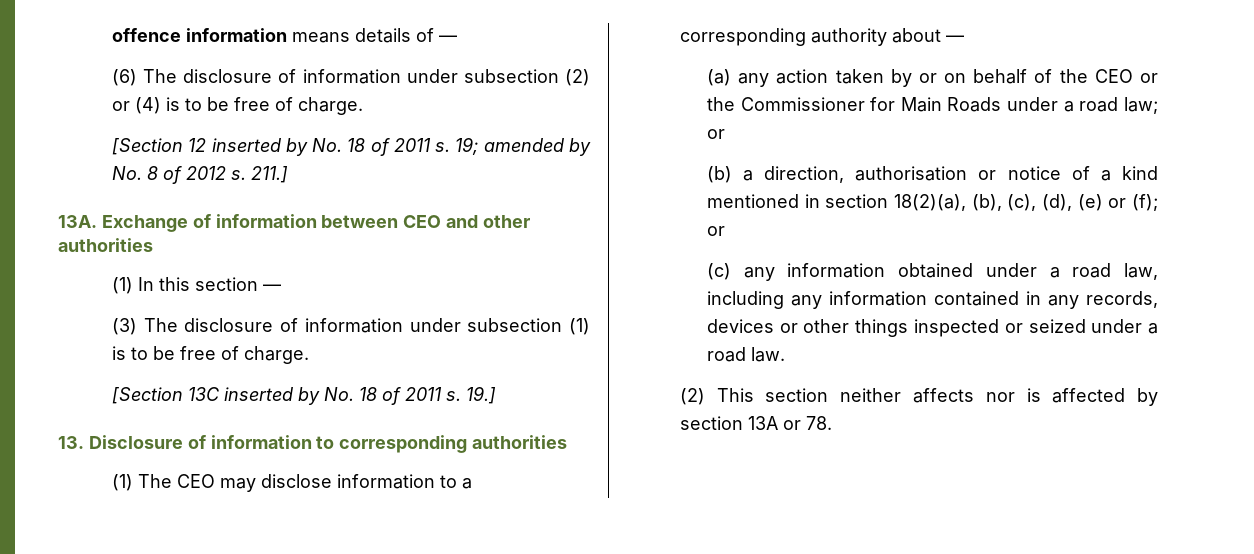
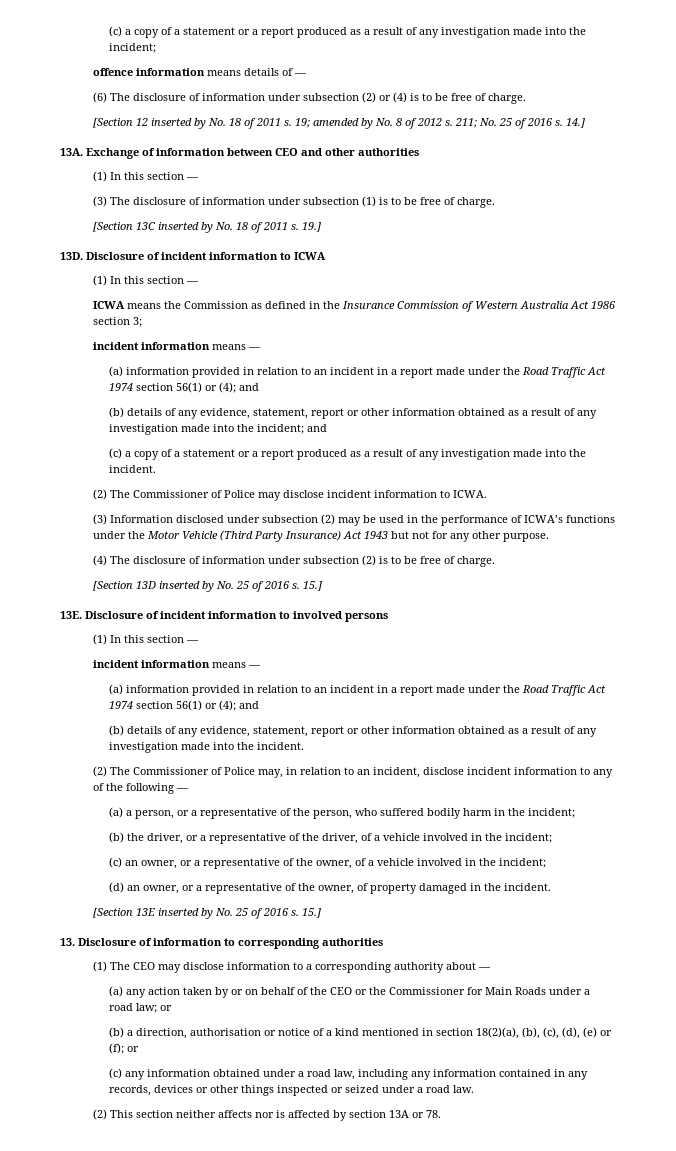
+ (c) a copy of a statement or a report produced as a result of any investigation made into the incident;
- 211.]
+ 211; No. 25 of 2016 s. 14.]
+ 13D. Disclosure of incident information to ICWA
+ (1) In this section —
+ ICWA means the Commission as defined in the Insurance Commission of Western Australia Act 1986 section 3;
+ incident information means —
+ (a) information provided in relation to an incident in a report made under the Road Traffic Act 1974 section 56(1) or (4); and
+ (b) details of any evidence, statement, report or other information obtained as a result of any investigation made into the incident; and
+ (c) a copy of a statement or a report produced as a result of any investigation made into the incident.
+ (2) The Commissioner of Police may disclose incident information to ICWA.
+ (3) Information disclosed under subsection (2) may be used in the performance of ICWA’s functions under the Motor Vehicle (Third Party Insurance) Act 1943 but not for any other purpose.
+ (4) The disclosure of information under subsection (2) is to be free of charge.
+ [Section 13D inserted by No. 25 of 2016 s. 15.]
+ 13E. Disclosure of incident information to involved persons
+ (1) In this section —
+ incident information means —
+ (a) information provided in relation to an incident in a report made under the Road Traffic Act 1974 section 56(1) or (4); and
+ (b) details of any evidence, statement, report or other information obtained as a result of any investigation made into the incident.
+ (2) The Commissioner of Police may, in relation to an incident, disclose incident information to any of the following —
+ (a) a person, or a representative of the person, who suffered bodily harm in the incident;
+ (b) the driver, or a representative of the driver, of a vehicle involved in the incident;
+ (c) an owner, or a representative of the owner, of a vehicle involved in the incident;
+ (d) an owner, or a representative of the owner, of property damaged in the incident.
+ [Section 13E inserted by No. 25 of 2016 s. 15.]

